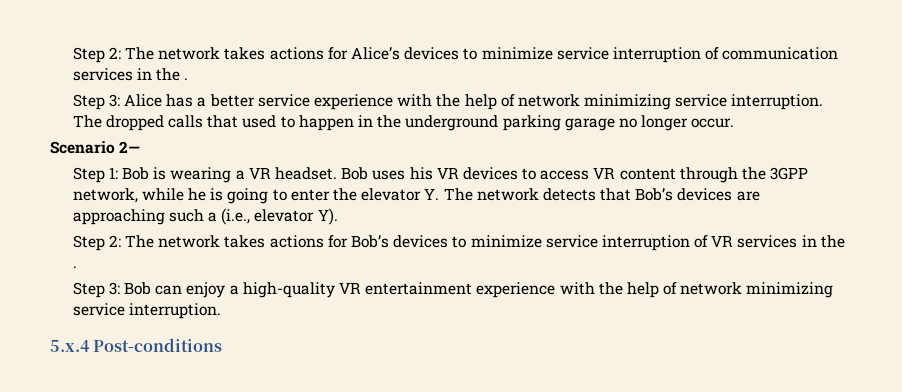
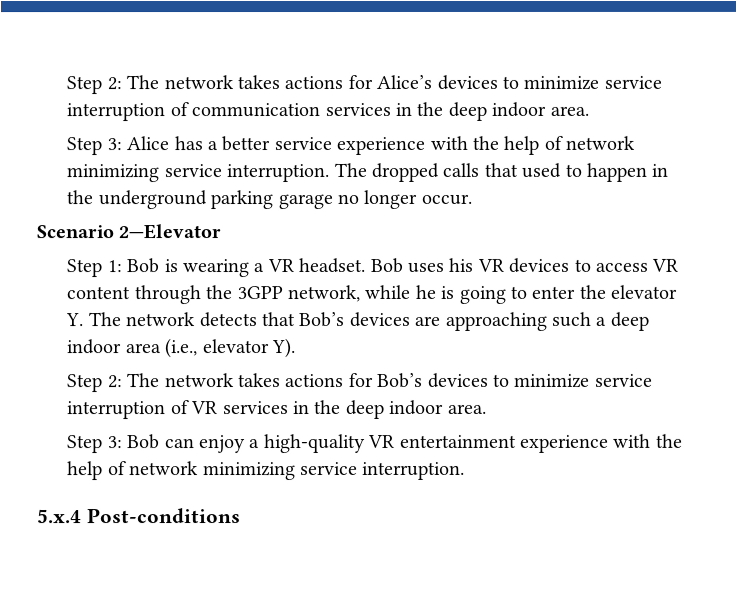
- Step 2: The network takes actions for Alice’s devices to minimize service interruption of communication services in the .
+ Step 2: The network takes actions for Alice’s devices to minimize service interruption of communication services in the deep indoor area.
- Scenario 2—
+ Scenario 2—Elevator
- Bob uses his VR devices to access VR content through the 3GPP network, while he is going to enter the elevator Y. The network detects that Bob’s devices are approaching such a (i.e., elevator Y).
+ Bob uses his VR devices to access VR content through the 3GPP network, while he is going to enter the elevator Y. The network detects that Bob’s devices are approaching such a deep indoor area (i.e., elevator Y).
- Step 2: The network takes actions for Bob’s devices to minimize service interruption of VR services in the .
+ Step 2: The network takes actions for Bob’s devices to minimize service interruption of VR services in the deep indoor area.

